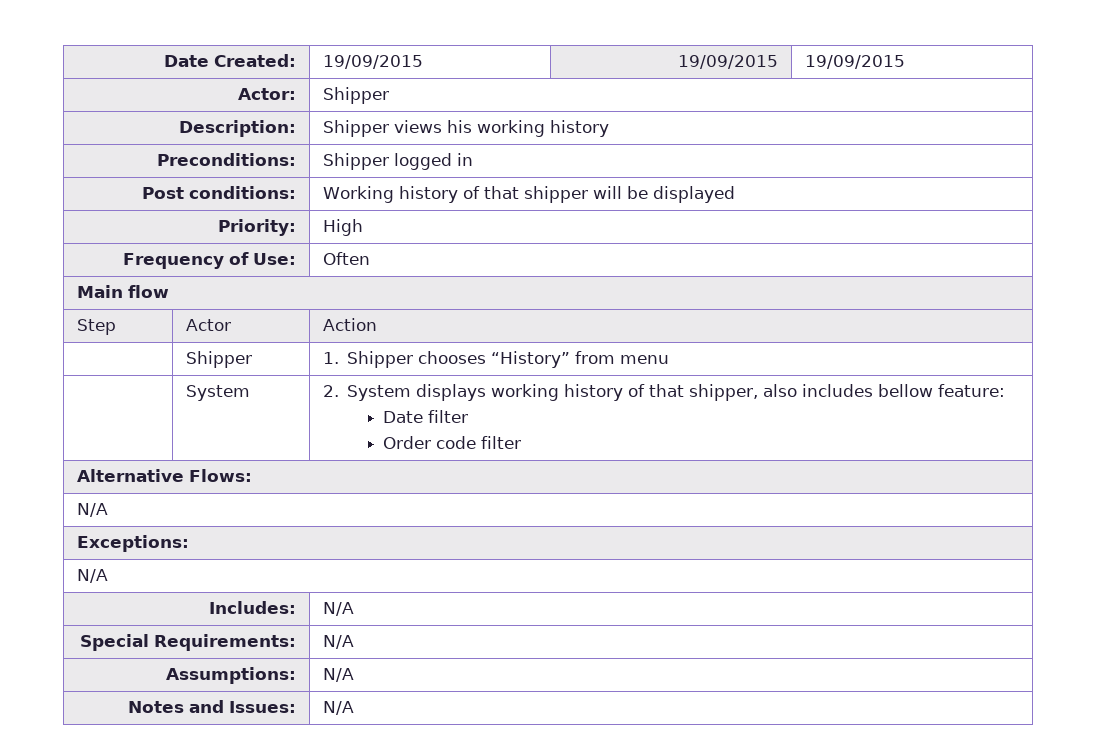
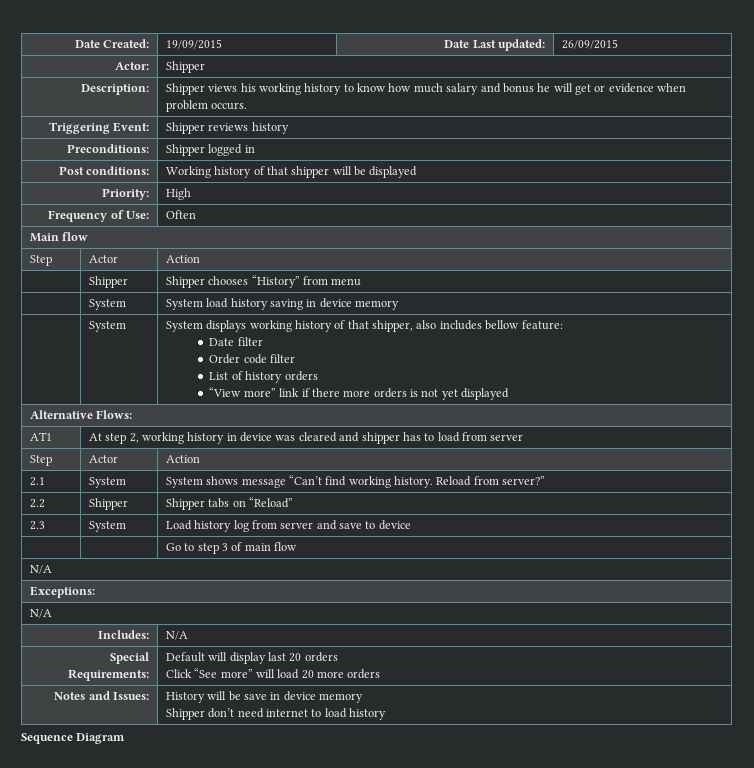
- Date Created: | 19/09/2015 | 19/09/2015 | 19/09/2015
+ Date Created: | 19/09/2015 | Date Last updated: | 26/09/2015
- Description: | Shipper views his working history
+ Description: | Shipper views his working history to know how much salary and bonus he will get or evidence when problem occurs.
+ Triggering Event: | Shipper reviews history
- | Shipper | 1. Shipper chooses “History” from menu
+ | Shipper | Shipper chooses “History” from menu
- | System | 2. System displays working history of that shipper, also includes bellow feature:
+ | System | System load history saving in device memory
+ | System | System displays working history of that shipper, also includes bellow feature:
  Date filter
  Order code filter
+ List of history orders
+ “View more” link if there more orders is not yet displayed
  Alternative Flows:
+ AT1 | At step 2, working history in device was cleared and shipper has to load from server
+ Step | Actor | Action
+ 2.1 | System | System shows message “Can’t find working history. Reload from server?”
+ 2.2 | Shipper | Shipper tabs on “Reload”
+ 2.3 | System | Load history log from server and save to device
+ | | Go to step 3 of main flow
- Special Requirements: | N/A
- Assumptions: | N/A
- Notes and Issues: | N/A
+ Special Requirements: | Default will display last 20 orders
+ Click “See more” will load 20 more orders
+ Notes and Issues: | History will be save in device memory
+ Shipper don’t need internet to load history
+ Sequence Diagram

